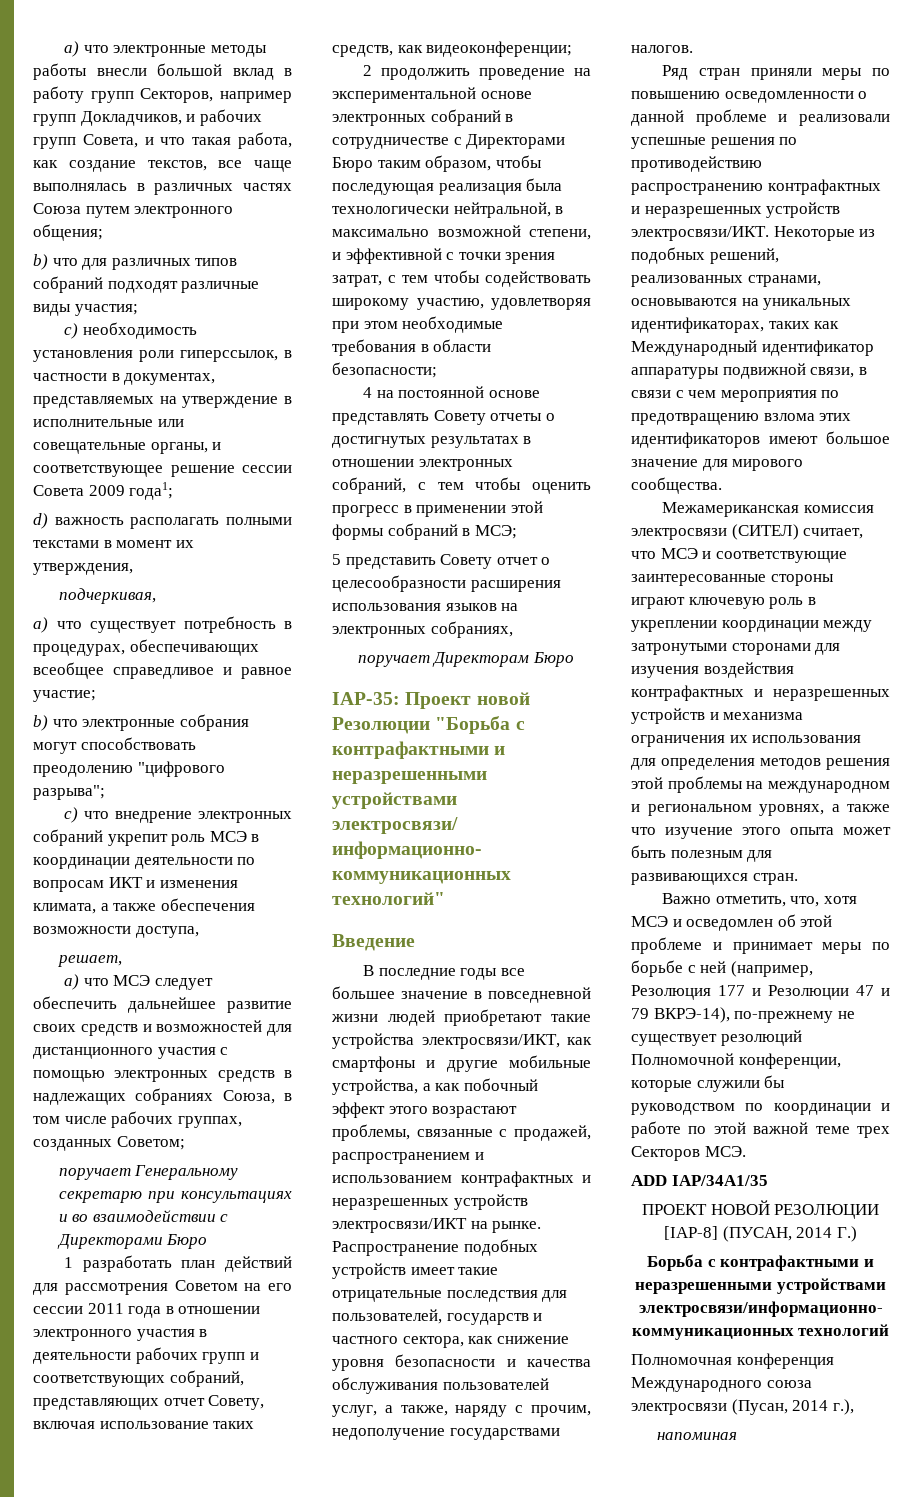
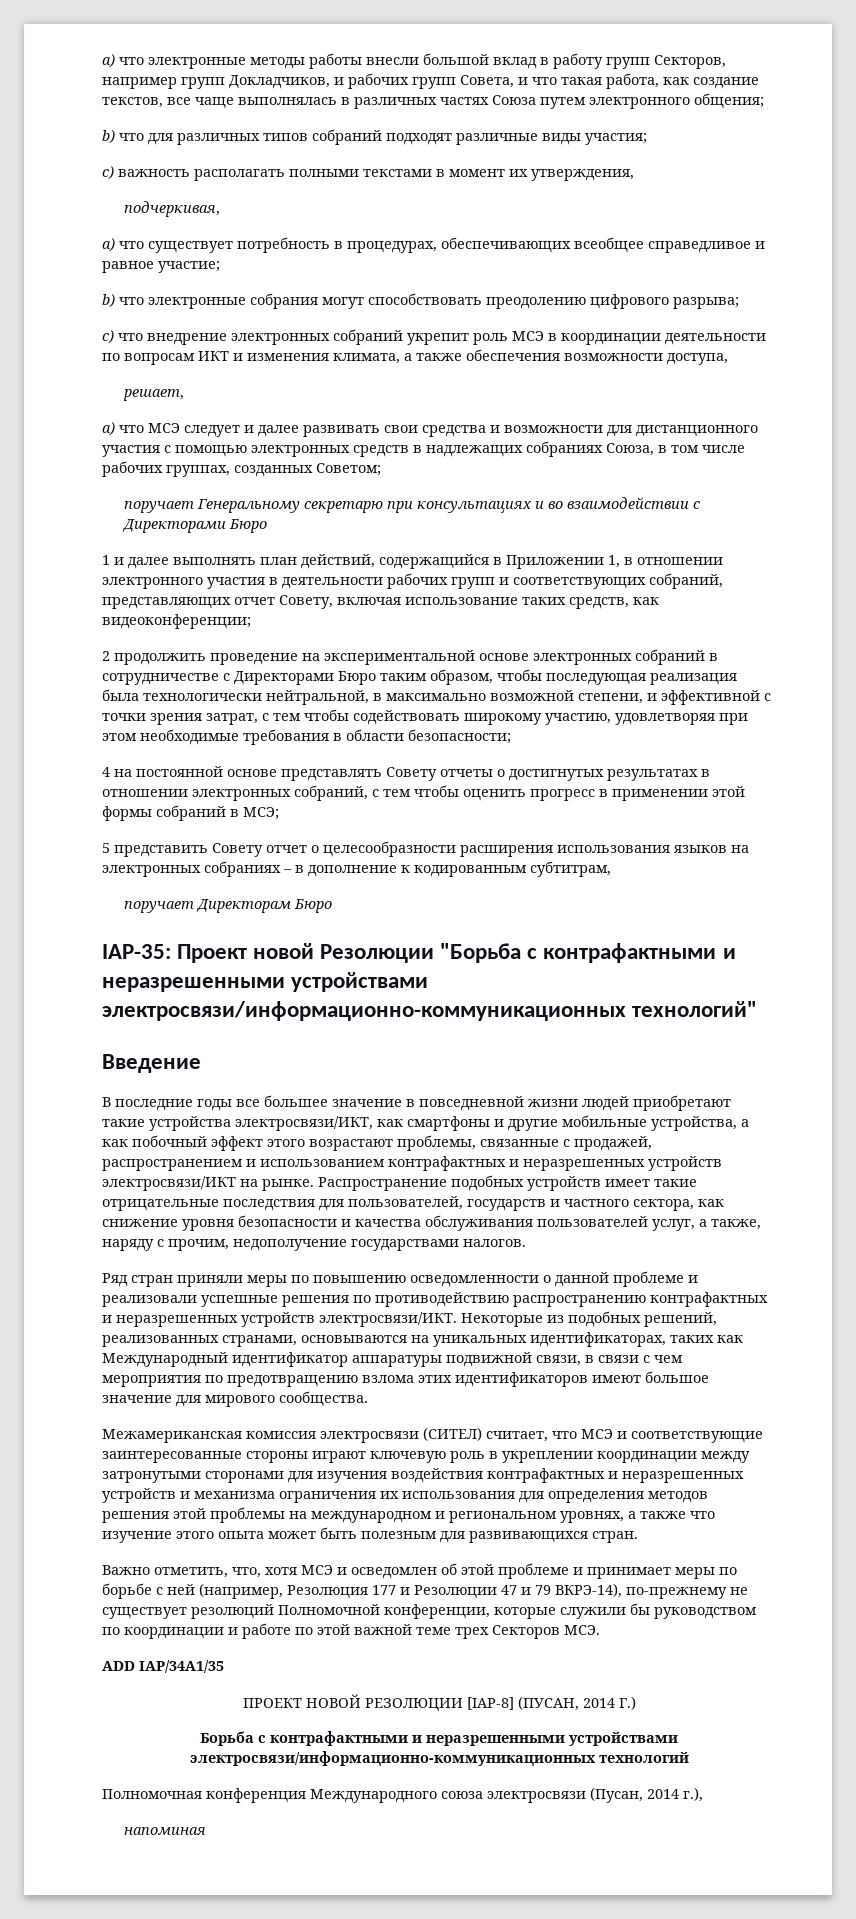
- c) необходимость установления роли гиперссылок, в частности в документах, представляемых на утверждение в исполнительные или совещательные органы, и соответствующее решение сессии Совета 2009 года1;
- d) важность располагать полными текстами в момент их утверждения,
+ c) важность располагать полными текстами в момент их утверждения,
- b) что электронные собрания могут способствовать преодолению "цифрового разрыва";
+ b) что электронные собрания могут способствовать преодолению цифрового разрыва;
- а) что МСЭ следует обеспечить дальнейшее развитие своих средств и возможностей для дистанционного участия с помощью электронных средств в надлежащих собраниях Союза, в том числе рабочих группах, созданных Советом;
+ а) что МСЭ следует и далее развивать свои средства и возможности для дистанционного участия с помощью электронных средств в надлежащих собраниях Союза, в том числе рабочих группах, созданных Советом;
- 1 разработать план действий для рассмотрения Советом на его сессии 2011 года в отношении электронного участия в деятельности рабочих групп и соответствующих собраний, представляющих отчет Совету, включая использование таких средств, как видеоконференции;
+ 1 и далее выполнять план действий, содержащийся в Приложении 1, в отношении электронного участия в деятельности рабочих групп и соответствующих собраний, представляющих отчет Совету, включая использование таких средств, как видеоконференции;
- 5 представить Совету отчет о целесообразности расширения использования языков на электронных собраниях,
+ 5 представить Совету отчет о целесообразности расширения использования языков на электронных собраниях – в дополнение к кодированным субтитрам,

